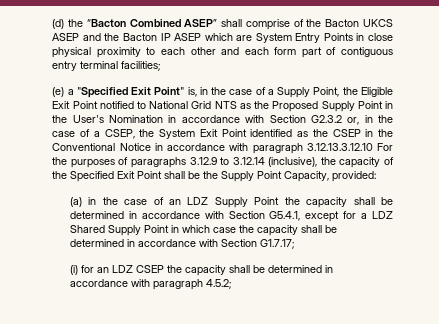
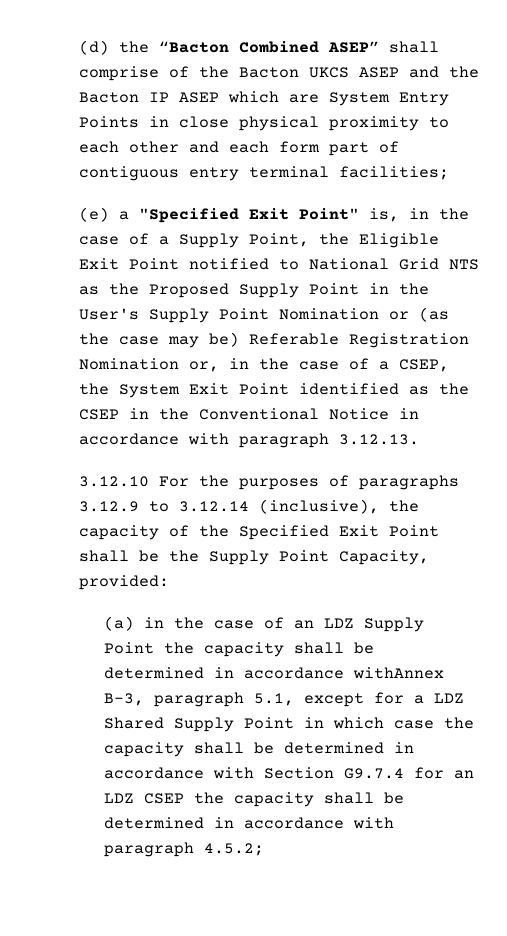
- (e) a "Specified Exit Point" is, in the case of a Supply Point, the Eligible Exit Point notified to National Grid NTS as the Proposed Supply Point in the User's Nomination in accordance with Section G2.3.2 or, in the case of a CSEP, the System Exit Point identified as the CSEP in the Conventional Notice in accordance with paragraph 3.12.13.3.12.10 For the purposes of paragraphs 3.12.9 to 3.12.14 (inclusive), the capacity of the Specified Exit Point shall be the Supply Point Capacity, provided:
+ (e) a "Specified Exit Point" is, in the case of a Supply Point, the Eligible Exit Point notified to National Grid NTS as the Proposed Supply Point in the User's Supply Point Nomination or (as the case may be) Referable Registration Nomination or, in the case of a CSEP, the System Exit Point identified as the CSEP in the Conventional Notice in accordance with paragraph 3.12.13.
+ 3.12.10 For the purposes of paragraphs 3.12.9 to 3.12.14 (inclusive), the capacity of the Specified Exit Point shall be the Supply Point Capacity, provided:
- (a) in the case of an LDZ Supply Point the capacity shall be determined in accordance with Section G5.4.1, except for a LDZ Shared Supply Point in which case the capacity shall be determined in accordance with Section G1.7.17;
- (i) for an LDZ CSEP the capacity shall be determined in accordance with paragraph 4.5.2;
+ (a) in the case of an LDZ Supply Point the capacity shall be determined in accordance withAnnex B-3, paragraph 5.1, except for a LDZ Shared Supply Point in which case the capacity shall be determined in accordance with Section G9.7.4 for an LDZ CSEP the capacity shall be determined in accordance with paragraph 4.5.2;

